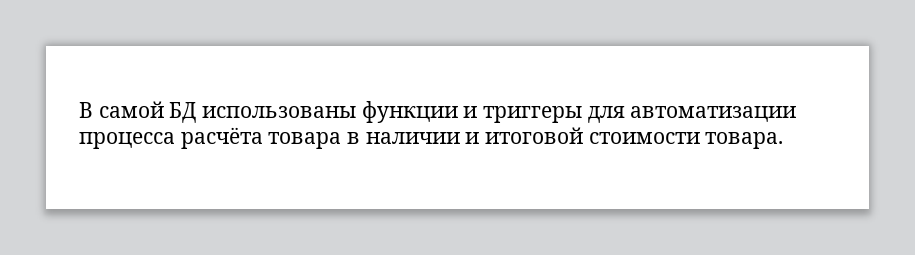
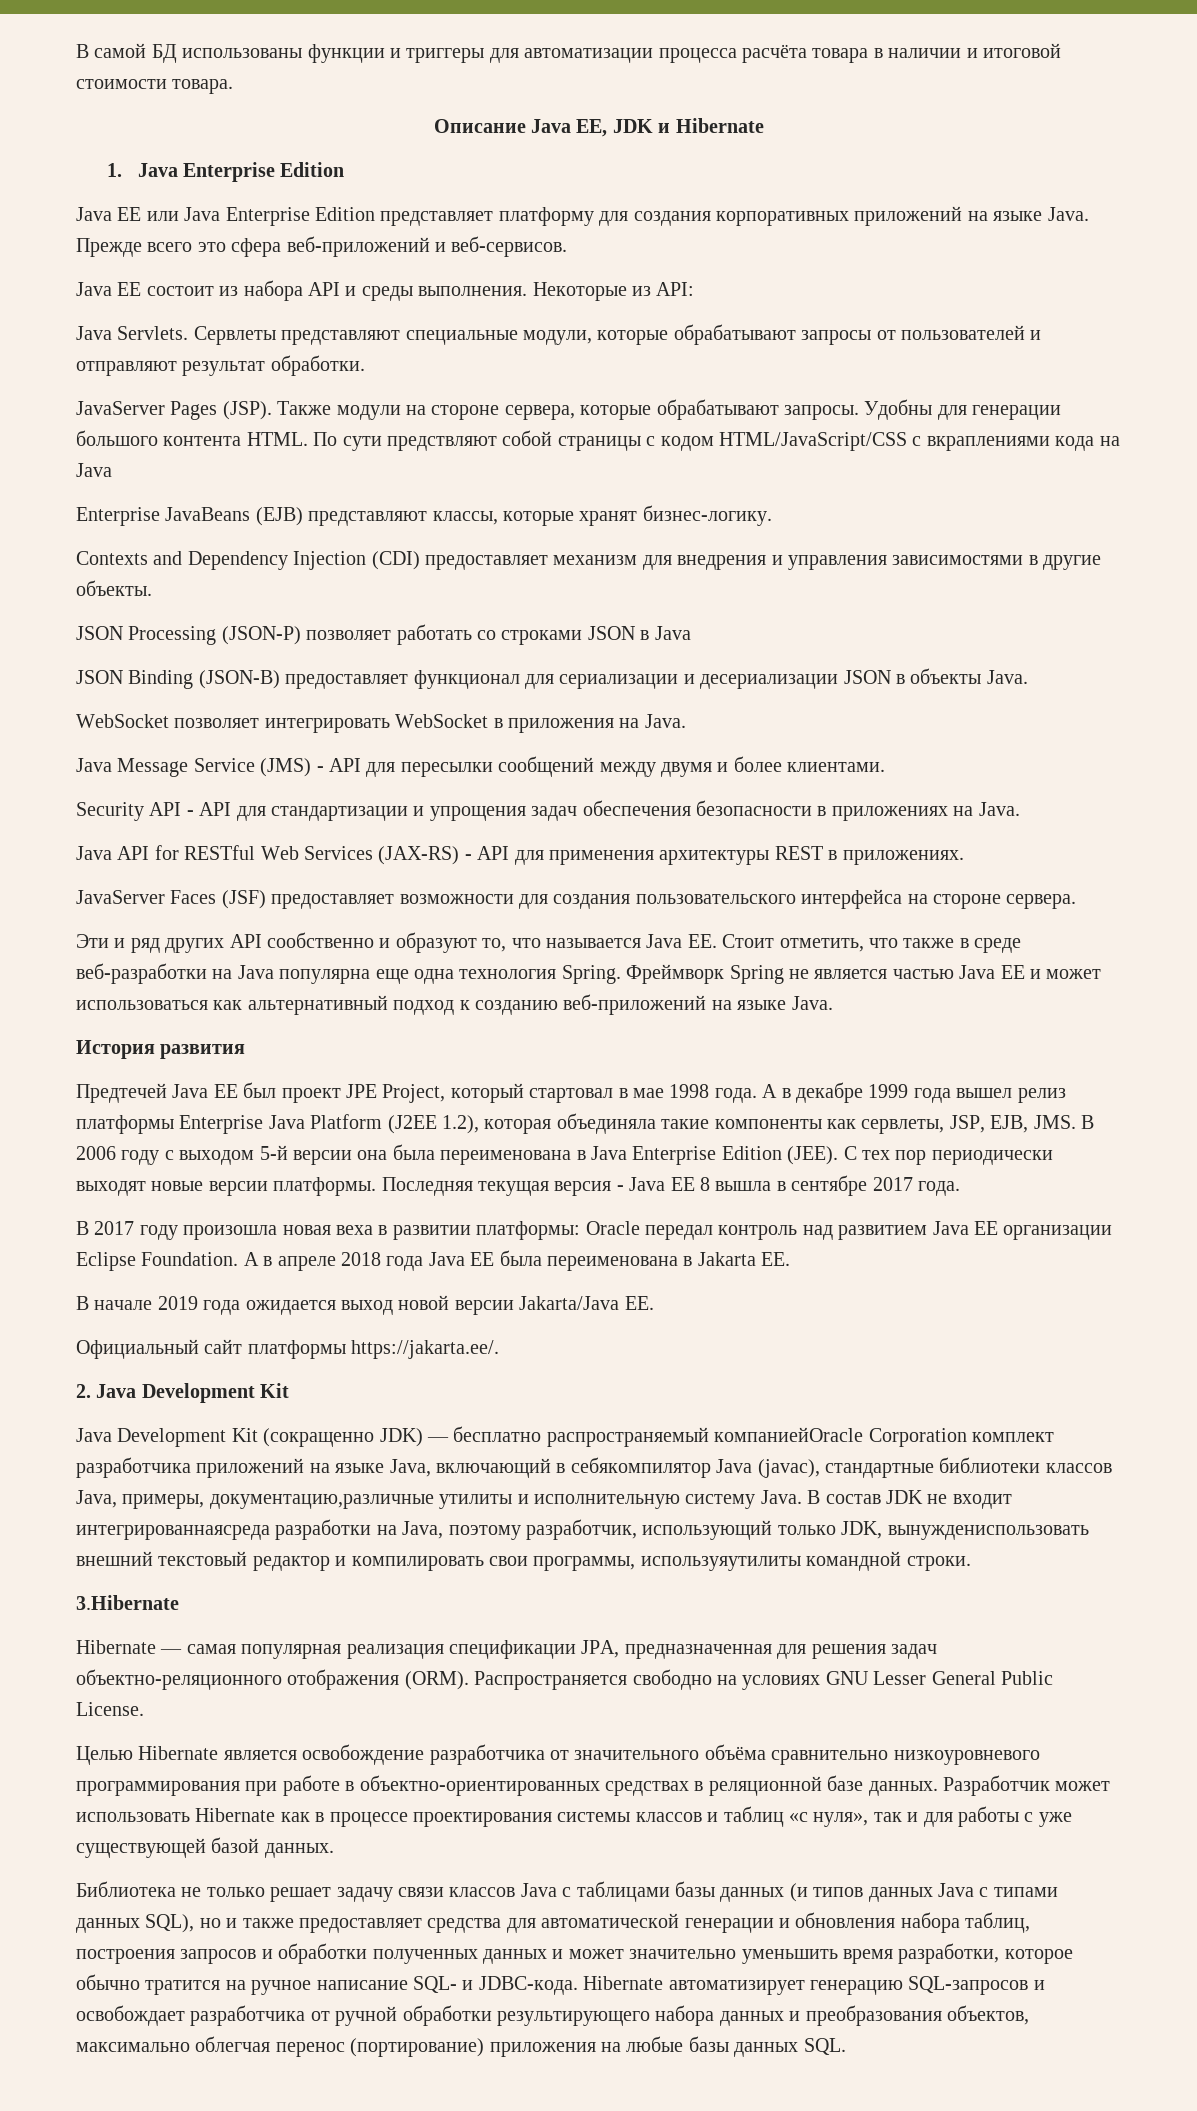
+ Описание Java EE, JDK и Hibernate
+ 1. Java Enterprise Edition
+ Java EE или Java Enterprise Edition представляет платформу для создания корпоративных приложений на языке Java. Прежде всего это сфера веб-приложений и веб-сервисов.
+ Java EE состоит из набора API и среды выполнения. Некоторые из API:
+ Java Servlets. Сервлеты представляют специальные модули, которые обрабатывают запросы от пользователей и отправляют результат обработки.
+ JavaServer Pages (JSP). Также модули на стороне сервера, которые обрабатывают запросы. Удобны для генерации большого контента HTML. По сути предствляют собой страницы с кодом HTML/JavaScript/CSS с вкраплениями кода на Java
+ Enterprise JavaBeans (EJB) представляют классы, которые хранят бизнес-логику.
+ Contexts and Dependency Injection (CDI) предоставляет механизм для внедрения и управления зависимостями в другие объекты.
+ JSON Processing (JSON-P) позволяет работать со строками JSON в Java
+ JSON Binding (JSON-B) предоставляет функционал для сериализации и десериализации JSON в объекты Java.
+ WebSocket позволяет интегрировать WebSocket в приложения на Java.
+ Java Message Service (JMS) - API для пересылки сообщений между двумя и более клиентами.
+ Security API - API для стандартизации и упрощения задач обеспечения безопасности в приложениях на Java.
+ Java API for RESTful Web Services (JAX-RS) - API для применения архитектуры REST в приложениях.
+ JavaServer Faces (JSF) предоставляет возможности для создания пользовательского интерфейса на стороне сервера.
+ Эти и ряд других API сообственно и образуют то, что называется Java EE. Стоит отметить, что также в среде веб-разработки на Java популярна еще одна технология Spring. Фреймворк Spring не является частью Java EE и может использоваться как альтернативный подход к созданию веб-приложений на языке Java.
+ История развития
+ Предтечей Java EE был проект JPE Project, который стартовал в мае 1998 года. А в декабре 1999 года вышел релиз платформы Enterprise Java Platform (J2EE 1.2), которая объединяла такие компоненты как сервлеты, JSP, EJB, JMS. В 2006 году с выходом 5-й версии она была переименована в Java Enterprise Edition (JEE). С тех пор периодически выходят новые версии платформы. Последняя текущая версия - Java EE 8 вышла в сентябре 2017 года.
+ В 2017 году произошла новая веха в развитии платформы: Oracle передал контроль над развитием Java EE организации Eclipse Foundation. А в апреле 2018 года Java EE была переименована в Jakarta EE.
+ В начале 2019 года ожидается выход новой версии Jakarta/Java EE.
+ Официальный сайт платформы https://jakarta.ee/.
+ 2. Java Development Kit
+ Java Development Kit (сокращенно JDK) — бесплатно распространяемый компаниейOracle Corporation комплект разработчика приложений на языке Java, включающий в себякомпилятор Java (javac), стандартные библиотеки классов Java, примеры, документацию,различные утилиты и исполнительную систему Java. В состав JDK не входит интегрированнаясреда разработки на Java, поэтому разработчик, использующий только JDK, вынуждениспользовать внешний текстовый редактор и компилировать свои программы, используяутилиты командной строки.
+ 3.Hibernate
+ Hibernate — самая популярная реализация спецификации JPA, предназначенная для решения задач объектно-реляционного отображения (ORM). Распространяется свободно на условиях GNU Lesser General Public License.
+ Целью Hibernate является освобождение разработчика от значительного объёма сравнительно низкоуровневого программирования при работе в объектно-ориентированных средствах в реляционной базе данных. Разработчик может использовать Hibernate как в процессе проектирования системы классов и таблиц «с нуля», так и для работы с уже существующей базой данных.
+ Библиотека не только решает задачу связи классов Java с таблицами базы данных (и типов данных Java с типами данных SQL), но и также предоставляет средства для автоматической генерации и обновления набора таблиц, построения запросов и обработки полученных данных и может значительно уменьшить время разработки, которое обычно тратится на ручное написание SQL- и JDBC-кода. Hibernate автоматизирует генерацию SQL-запросов и освобождает разработчика от ручной обработки результирующего набора данных и преобразования объектов, максимально облегчая перенос (портирование) приложения на любые базы данных SQL.

